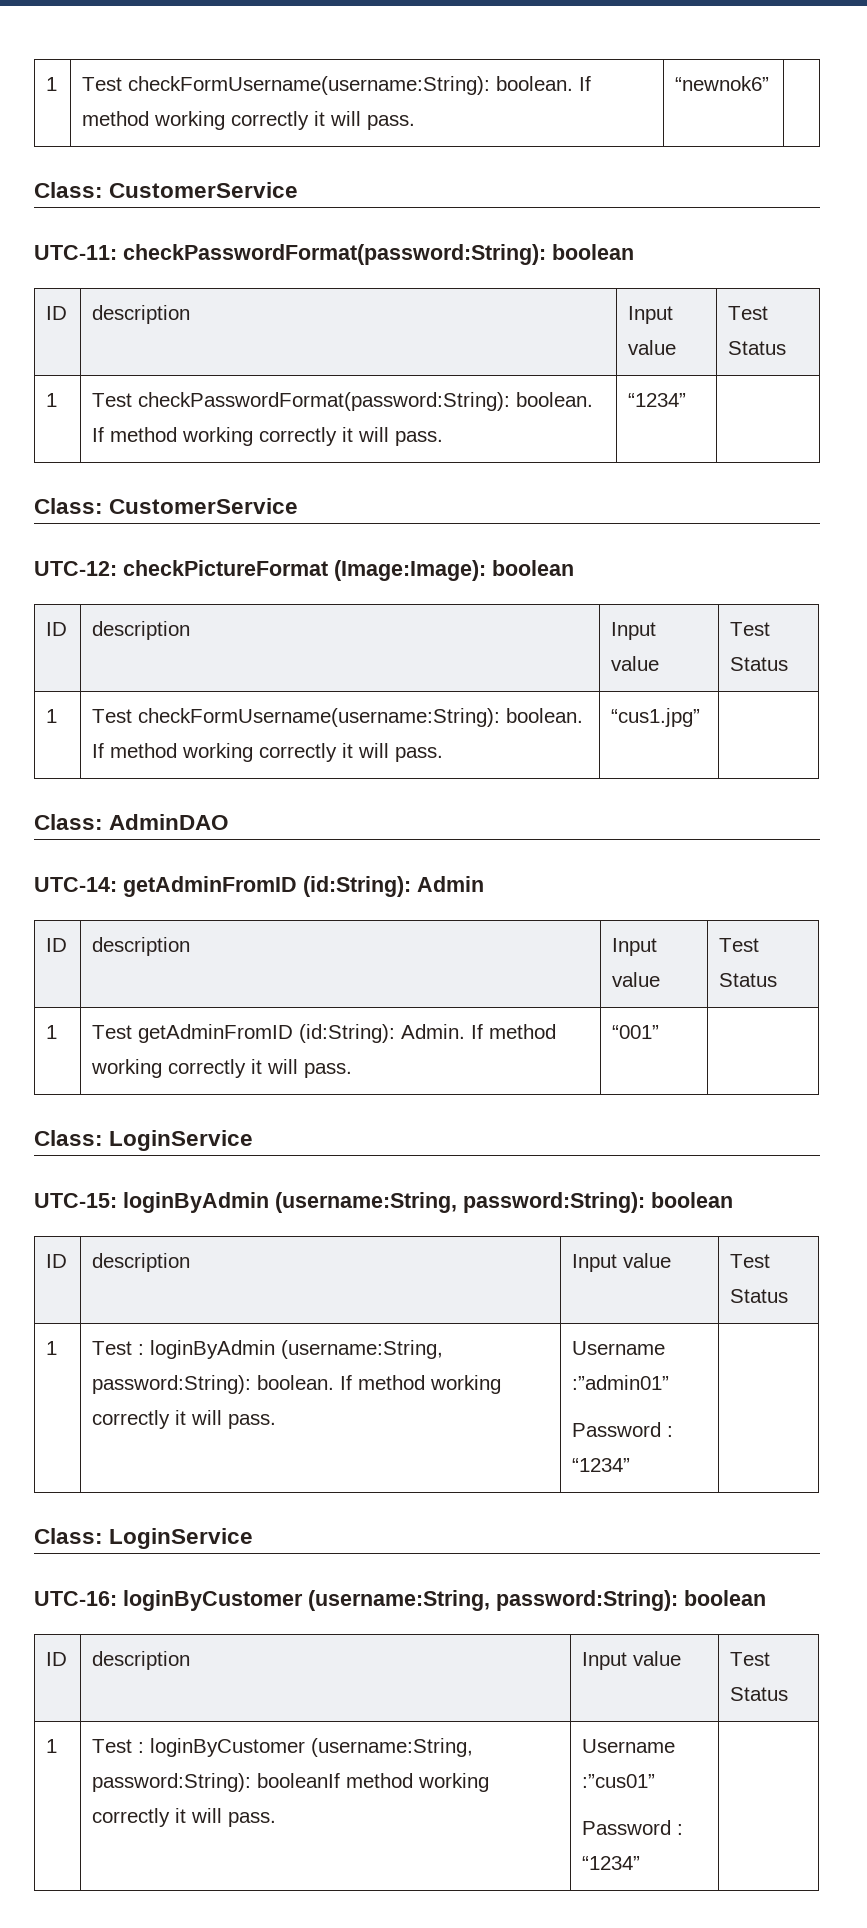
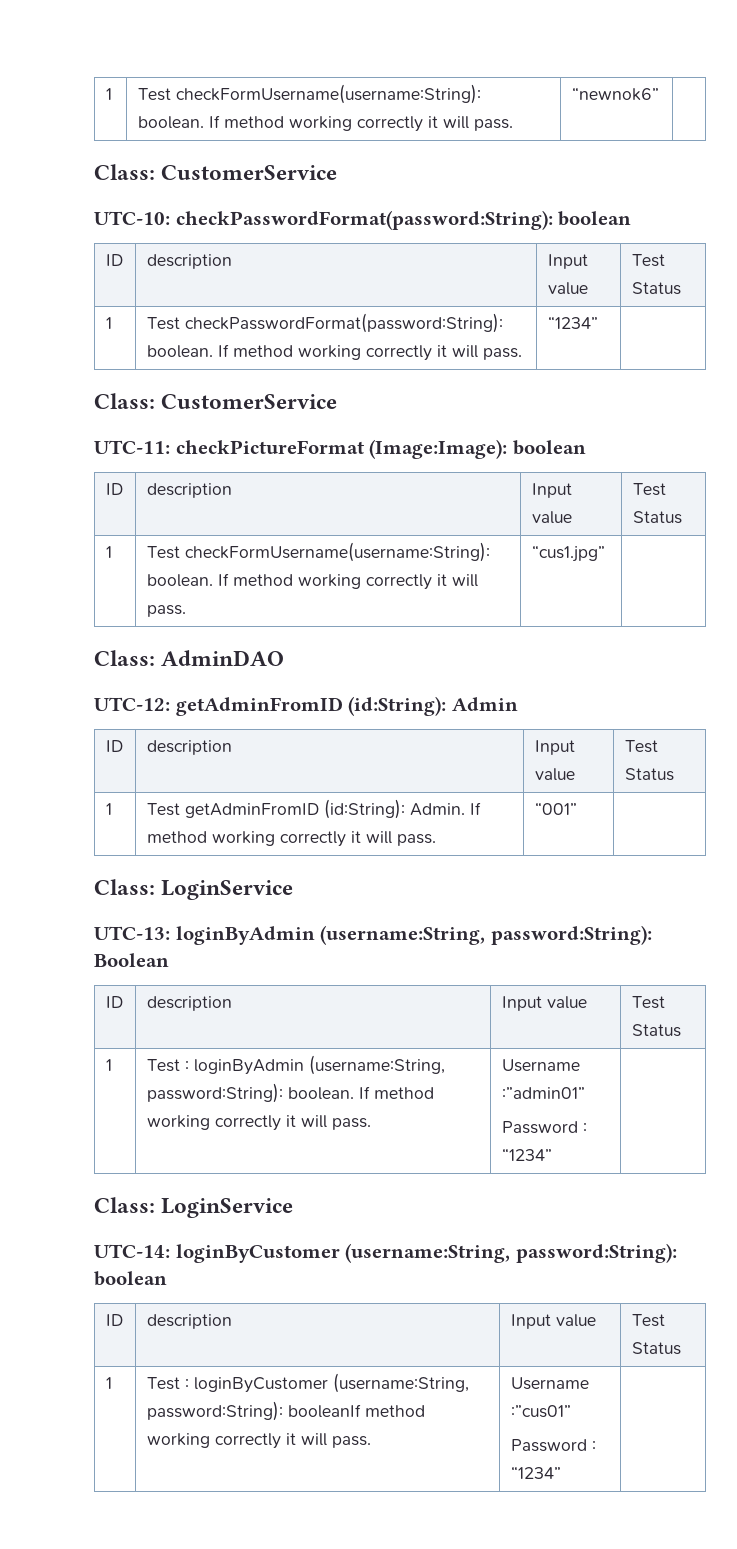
- UTC-11: checkPasswordFormat(password:String): boolean
+ UTC-10: checkPasswordFormat(password:String): boolean
- UTC-12: checkPictureFormat (Image:Image): boolean
+ UTC-11: checkPictureFormat (Image:Image): boolean
- UTC-14: getAdminFromID (id:String): Admin
+ UTC-12: getAdminFromID (id:String): Admin
- UTC-15: loginByAdmin (username:String, password:String): boolean
+ UTC-13: loginByAdmin (username:String, password:String): Boolean
- UTC-16: loginByCustomer (username:String, password:String): boolean
+ UTC-14: loginByCustomer (username:String, password:String): boolean

